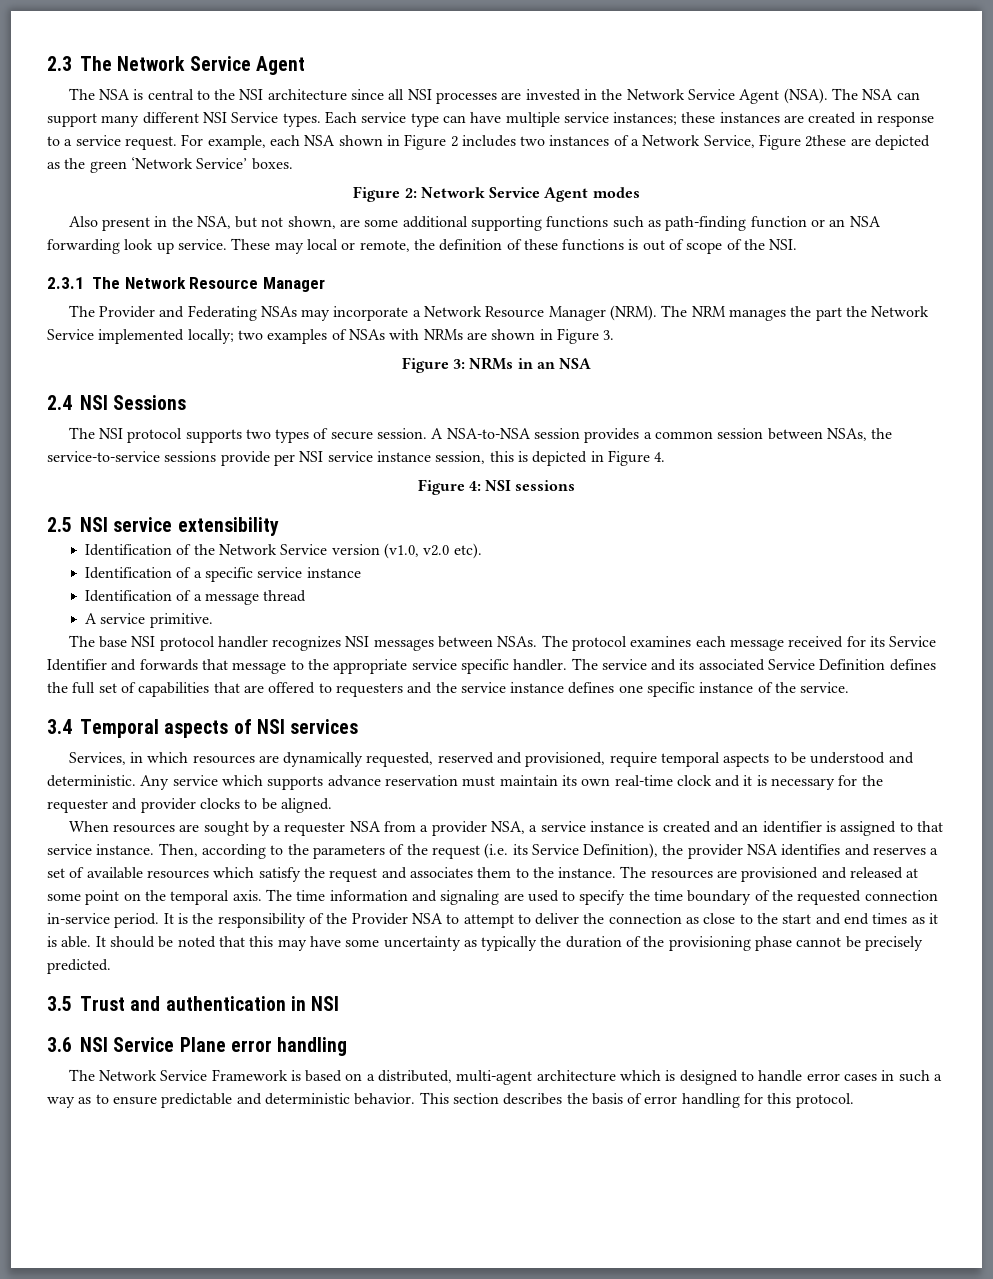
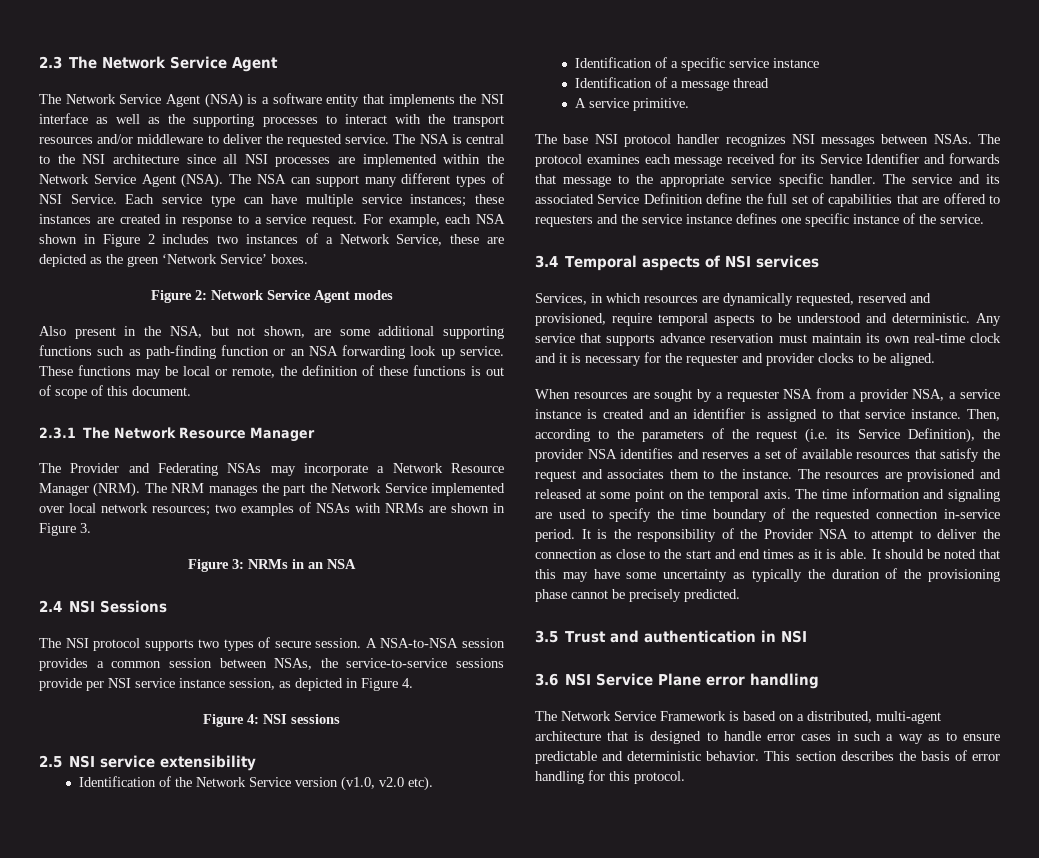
- The NSA is central to the NSI architecture since all NSI processes are invested in the Network Service Agent (NSA).
+ The Network Service Agent (NSA) is a software entity that implements the NSI interface as well as the supporting processes to interact with the transport resources and/or middleware to deliver the requested service. The NSA is central to the NSI architecture since all NSI processes are implemented within the Network Service Agent (NSA).
- The NSA can support many different NSI Service types.
+ The NSA can support many different types of NSI Service.
- For example, each NSA shown in Figure 2 includes two instances of a Network Service, Figure 2these are depicted as the green ‘Network Service’ boxes.
+ For example, each NSA shown in Figure 2 includes two instances of a Network Service, these are depicted as the green ‘Network Service’ boxes.
- These may local or remote, the definition of these functions is out of scope of the NSI.
+ These functions may be local or remote, the definition of these functions is out of scope of this document.
- The NRM manages the part the Network Service implemented locally; two examples of NSAs with NRMs are shown in Figure 3.
+ The NRM manages the part the Network Service implemented over local network resources; two examples of NSAs with NRMs are shown in Figure 3.
- A NSA-to-NSA session provides a common session between NSAs, the service-to-service sessions provide per NSI service instance session, this is depicted in Figure 4.
+ A NSA-to-NSA session provides a common session between NSAs, the service-to-service sessions provide per NSI service instance session, as depicted in Figure 4.
- The service and its associated Service Definition defines the full set of capabilities that are offered to requesters and the service instance defines one specific instance of the service.
+ The service and its associated Service Definition define the full set of capabilities that are offered to requesters and the service instance defines one specific instance of the service.
- Any service which supports advance reservation must maintain its own real-time clock and it is necessary for the requester and provider clocks to be aligned.
+ Any service that supports advance reservation must maintain its own real-time clock and it is necessary for the requester and provider clocks to be aligned.
- Then, according to the parameters of the request (i.e. its Service Definition), the provider NSA identifies and reserves a set of available resources which satisfy the request and associates them to the instance.
+ Then, according to the parameters of the request (i.e. its Service Definition), the provider NSA identifies and reserves a set of available resources that satisfy the request and associates them to the instance.
- The Network Service Framework is based on a distributed, multi-agent architecture which is designed to handle error cases in such a way as to ensure predictable and deterministic behavior.
+ The Network Service Framework is based on a distributed, multi-agent architecture that is designed to handle error cases in such a way as to ensure predictable and deterministic behavior.

